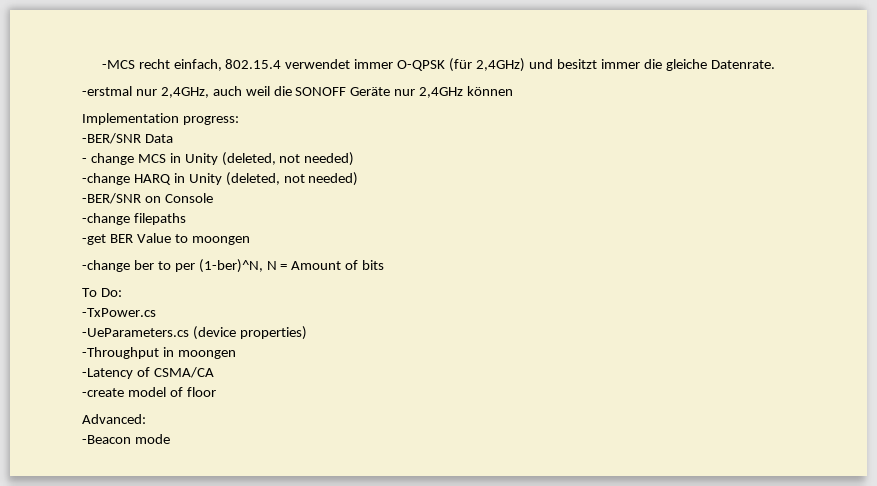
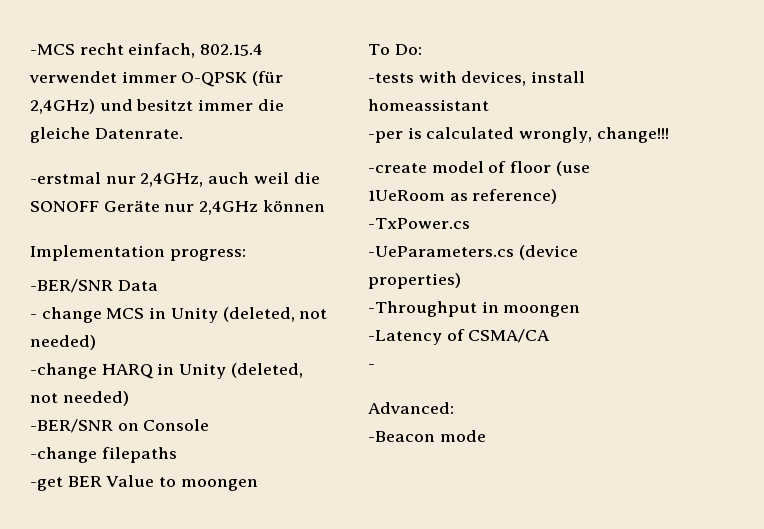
- -change ber to per (1-ber)^N, N = Amount of bits
  To Do:
+ -tests with devices, install homeassistant
+ -per is calculated wrongly, change!!!
+ -create model of floor (use 1UeRoom as reference)
  -Latency of CSMA/CA
- -create model of floor
+ -

